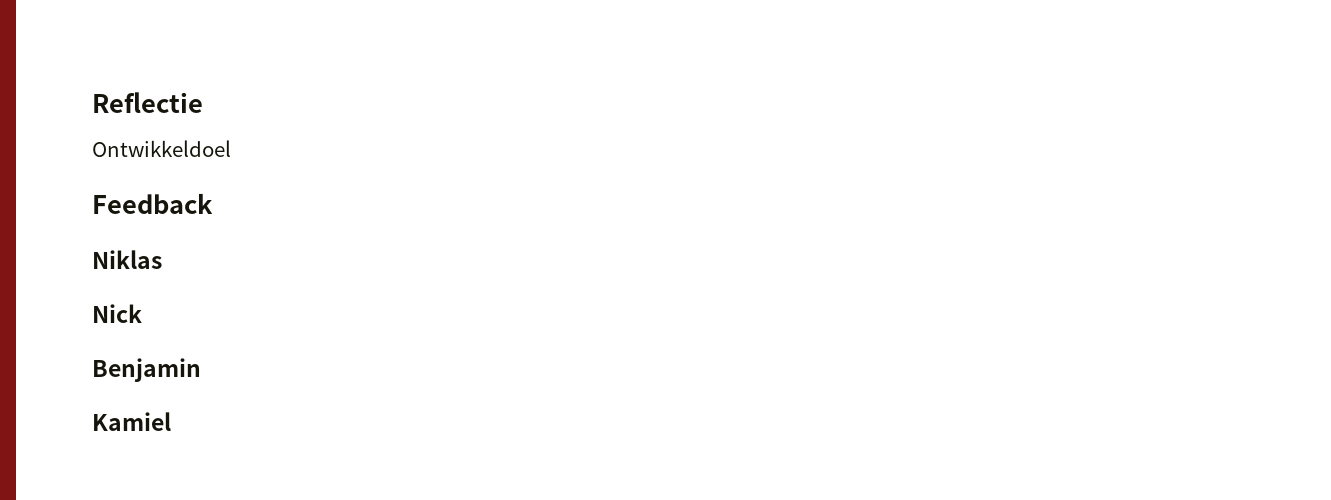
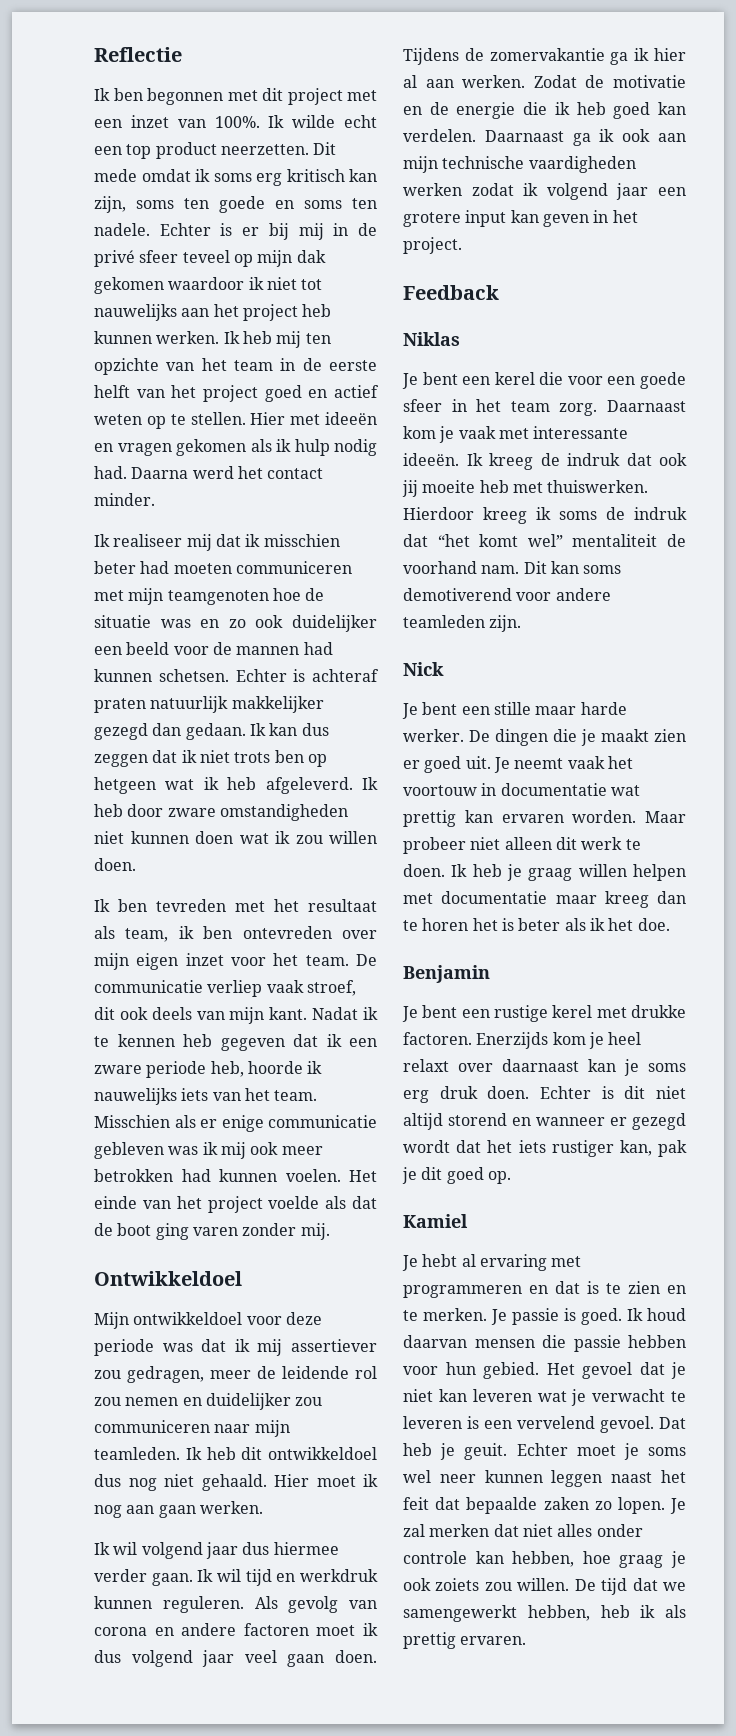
+ Ik ben begonnen met dit project met een inzet van 100%. Ik wilde echt een top product neerzetten. Dit mede omdat ik soms erg kritisch kan zijn, soms ten goede en soms ten nadele. Echter is er bij mij in de privé sfeer teveel op mijn dak gekomen waardoor ik niet tot nauwelijks aan het project heb kunnen werken. Ik heb mij ten opzichte van het team in de eerste helft van het project goed en actief weten op te stellen. Hier met ideeën en vragen gekomen als ik hulp nodig had. Daarna werd het contact minder.
+ Ik realiseer mij dat ik misschien beter had moeten communiceren met mijn teamgenoten hoe de situatie was en zo ook duidelijker een beeld voor de mannen had kunnen schetsen. Echter is achteraf praten natuurlijk makkelijker gezegd dan gedaan. Ik kan dus zeggen dat ik niet trots ben op hetgeen wat ik heb afgeleverd. Ik heb door zware omstandigheden niet kunnen doen wat ik zou willen doen.
+ Ik ben tevreden met het resultaat als team, ik ben ontevreden over mijn eigen inzet voor het team. De communicatie verliep vaak stroef, dit ook deels van mijn kant. Nadat ik te kennen heb gegeven dat ik een zware periode heb, hoorde ik nauwelijks iets van het team. Misschien als er enige communicatie gebleven was ik mij ook meer betrokken had kunnen voelen. Het einde van het project voelde als dat de boot ging varen zonder mij.
  Ontwikkeldoel
+ Mijn ontwikkeldoel voor deze periode was dat ik mij assertiever zou gedragen, meer de leidende rol zou nemen en duidelijker zou communiceren naar mijn teamleden. Ik heb dit ontwikkeldoel dus nog niet gehaald. Hier moet ik nog aan gaan werken.
+ Ik wil volgend jaar dus hiermee verder gaan. Ik wil tijd en werkdruk kunnen reguleren. Als gevolg van corona en andere factoren moet ik dus volgend jaar veel gaan doen. Tijdens de zomervakantie ga ik hier al aan werken. Zodat de motivatie en de energie die ik heb goed kan verdelen. Daarnaast ga ik ook aan mijn technische vaardigheden werken zodat ik volgend jaar een grotere input kan geven in het project.
  Feedback
  Niklas
+ Je bent een kerel die voor een goede sfeer in het team zorg. Daarnaast kom je vaak met interessante ideeën. Ik kreeg de indruk dat ook jij moeite heb met thuiswerken. Hierdoor kreeg ik soms de indruk dat “het komt wel” mentaliteit de voorhand nam. Dit kan soms demotiverend voor andere teamleden zijn.
  Nick
+ Je bent een stille maar harde werker. De dingen die je maakt zien er goed uit. Je neemt vaak het voortouw in documentatie wat prettig kan ervaren worden. Maar probeer niet alleen dit werk te doen. Ik heb je graag willen helpen met documentatie maar kreeg dan te horen het is beter als ik het doe.
  Benjamin
+ Je bent een rustige kerel met drukke factoren. Enerzijds kom je heel relaxt over daarnaast kan je soms erg druk doen. Echter is dit niet altijd storend en wanneer er gezegd wordt dat het iets rustiger kan, pak je dit goed op.
  Kamiel
+ Je hebt al ervaring met programmeren en dat is te zien en te merken. Je passie is goed. Ik houd daarvan mensen die passie hebben voor hun gebied. Het gevoel dat je niet kan leveren wat je verwacht te leveren is een vervelend gevoel. Dat heb je geuit. Echter moet je soms wel neer kunnen leggen naast het feit dat bepaalde zaken zo lopen. Je zal merken dat niet alles onder controle kan hebben, hoe graag je ook zoiets zou willen. De tijd dat we samengewerkt hebben, heb ik als prettig ervaren.

